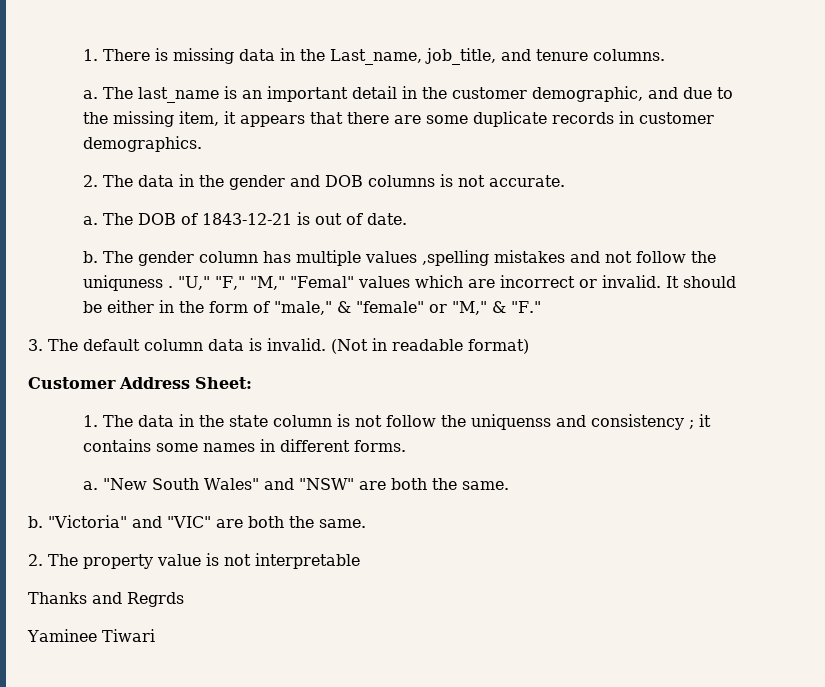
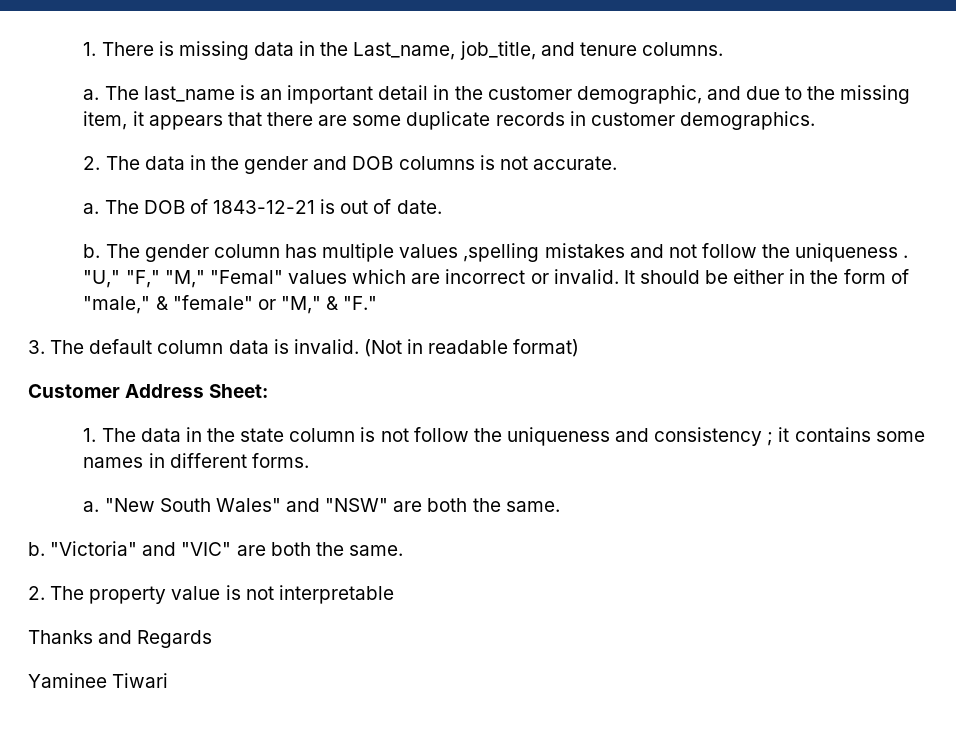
- The gender column has multiple values ,spelling mistakes and not follow the uniquness .
+ The gender column has multiple values ,spelling mistakes and not follow the uniqueness .
- 1. The data in the state column is not follow the uniquenss and consistency ; it contains some names in different forms.
+ 1. The data in the state column is not follow the uniqueness and consistency ; it contains some names in different forms.
- Thanks and Regrds
+ Thanks and Regards

